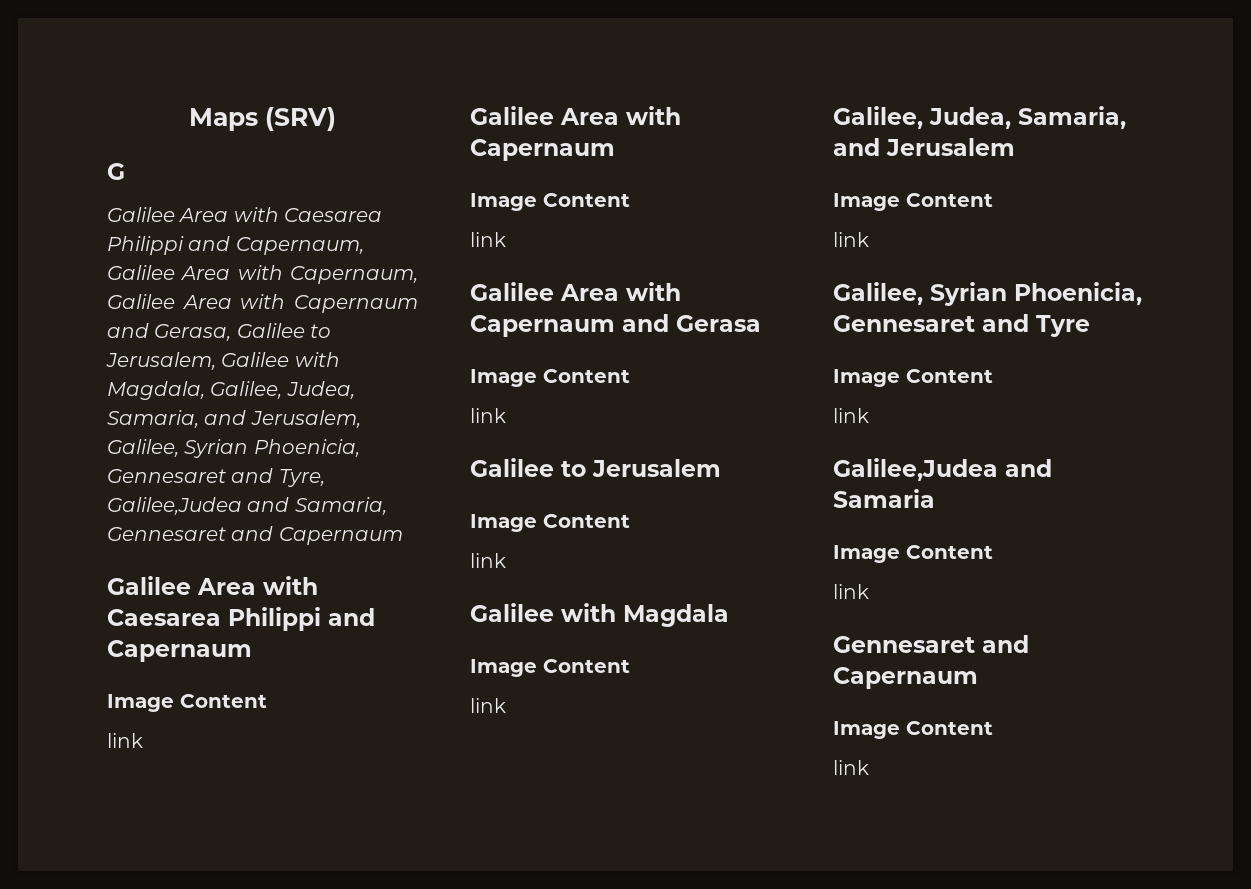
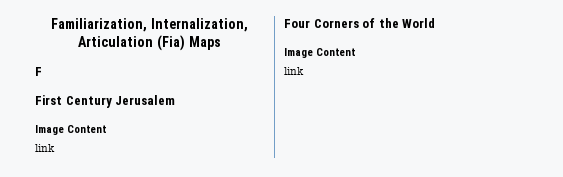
- Maps (SRV)
- G
- Galilee Area with Caesarea Philippi and Capernaum, Galilee Area with Capernaum, Galilee Area with Capernaum and Gerasa, Galilee to Jerusalem, Galilee with Magdala, Galilee, Judea, Samaria, and Jerusalem, Galilee, Syrian Phoenicia, Gennesaret and Tyre, Galilee,Judea and Samaria, Gennesaret and Capernaum
- Galilee Area with Caesarea Philippi and Capernaum
+ Familiarization, Internalization, Articulation (Fia) Maps
+ F
+ First Century Jerusalem
  Image Content
  link
- Galilee Area with Capernaum
- Image Content
- link
- Galilee Area with Capernaum and Gerasa
- Image Content
- link
- Galilee to Jerusalem
- Image Content
- link
- Galilee with Magdala
- Image Content
- link
- Galilee, Judea, Samaria, and Jerusalem
- Image Content
- link
- Galilee, Syrian Phoenicia, Gennesaret and Tyre
- Image Content
- link
- Galilee,Judea and Samaria
- Image Content
- link
- Gennesaret and Capernaum
+ Four Corners of the World

